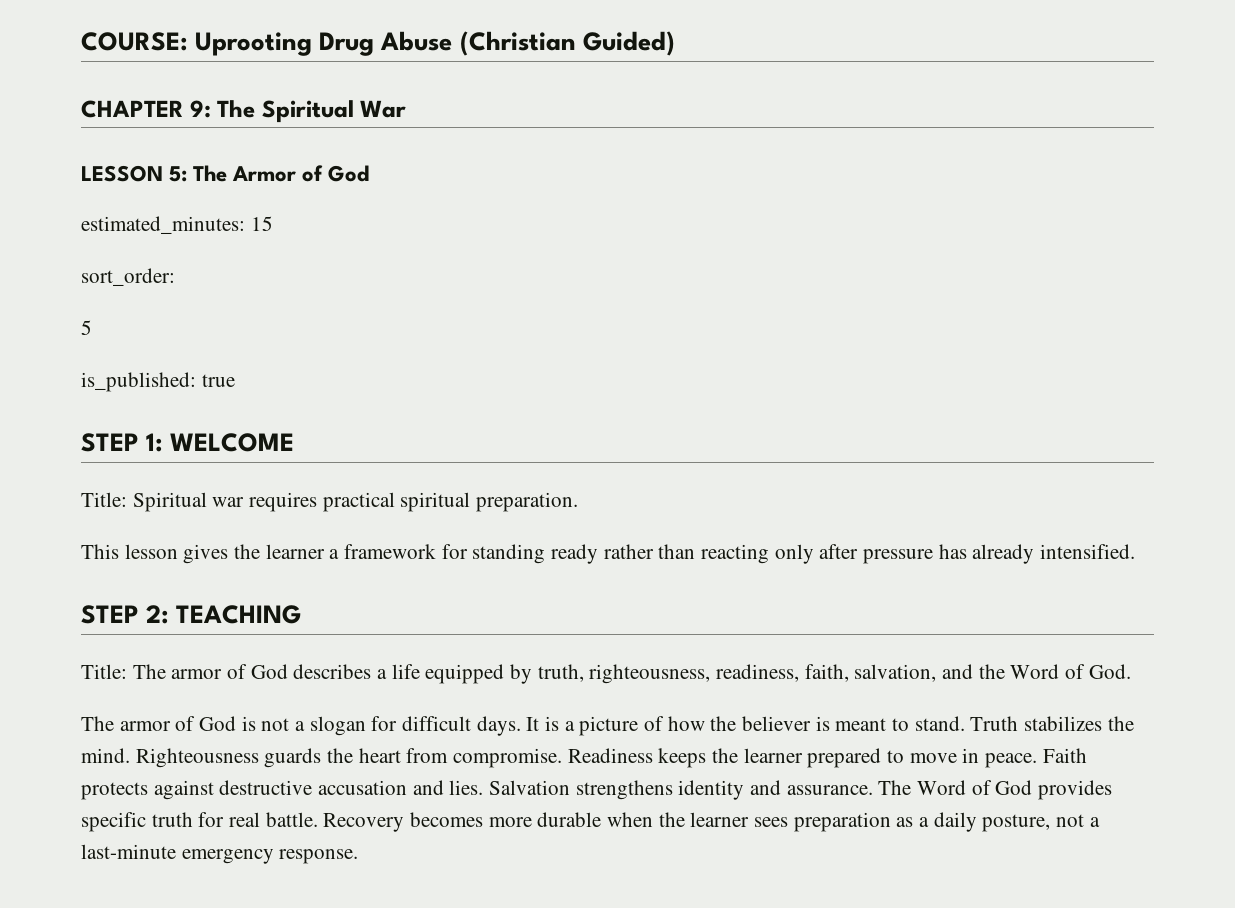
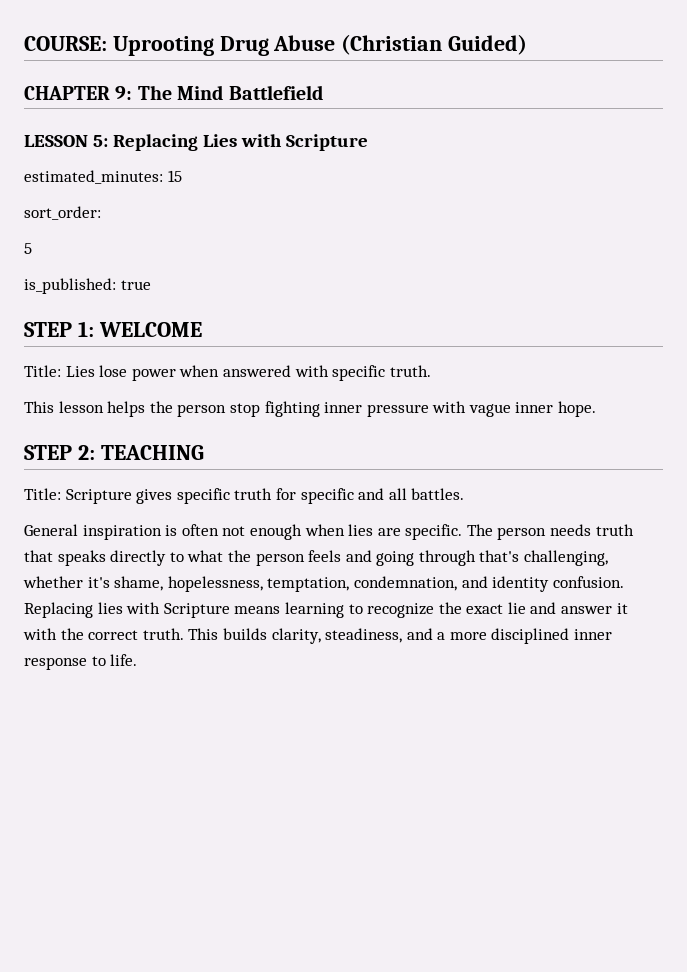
- CHAPTER 9: The Spiritual War
+ CHAPTER 9: The Mind Battlefield
- LESSON 5: The Armor of God
+ LESSON 5: Replacing Lies with Scripture
- Title: Spiritual war requires practical spiritual preparation.
- This lesson gives the learner a framework for standing ready rather than reacting only after pressure has already intensified.
+ Title: Lies lose power when answered with specific truth.
+ This lesson helps the person stop fighting inner pressure with vague inner hope.
  STEP 2: TEACHING
- Title: The armor of God describes a life equipped by truth, righteousness, readiness, faith, salvation, and the Word of God.
- The armor of God is not a slogan for difficult days. It is a picture of how the believer is meant to stand. Truth stabilizes the mind. Righteousness guards the heart from compromise. Readiness keeps the learner prepared to move in peace. Faith protects against destructive accusation and lies. Salvation strengthens identity and assurance. The Word of God provides specific truth for real battle. Recovery becomes more durable when the learner sees preparation as a daily posture, not a last-minute emergency response.
+ Title: Scripture gives specific truth for specific and all battles.
+ General inspiration is often not enough when lies are specific. The person needs truth that speaks directly to what the person feels and going through that's challenging, whether it's shame, hopelessness, temptation, condemnation, and identity confusion. Replacing lies with Scripture means learning to recognize the exact lie and answer it with the correct truth. This builds clarity, steadiness, and a more disciplined inner response to life.

